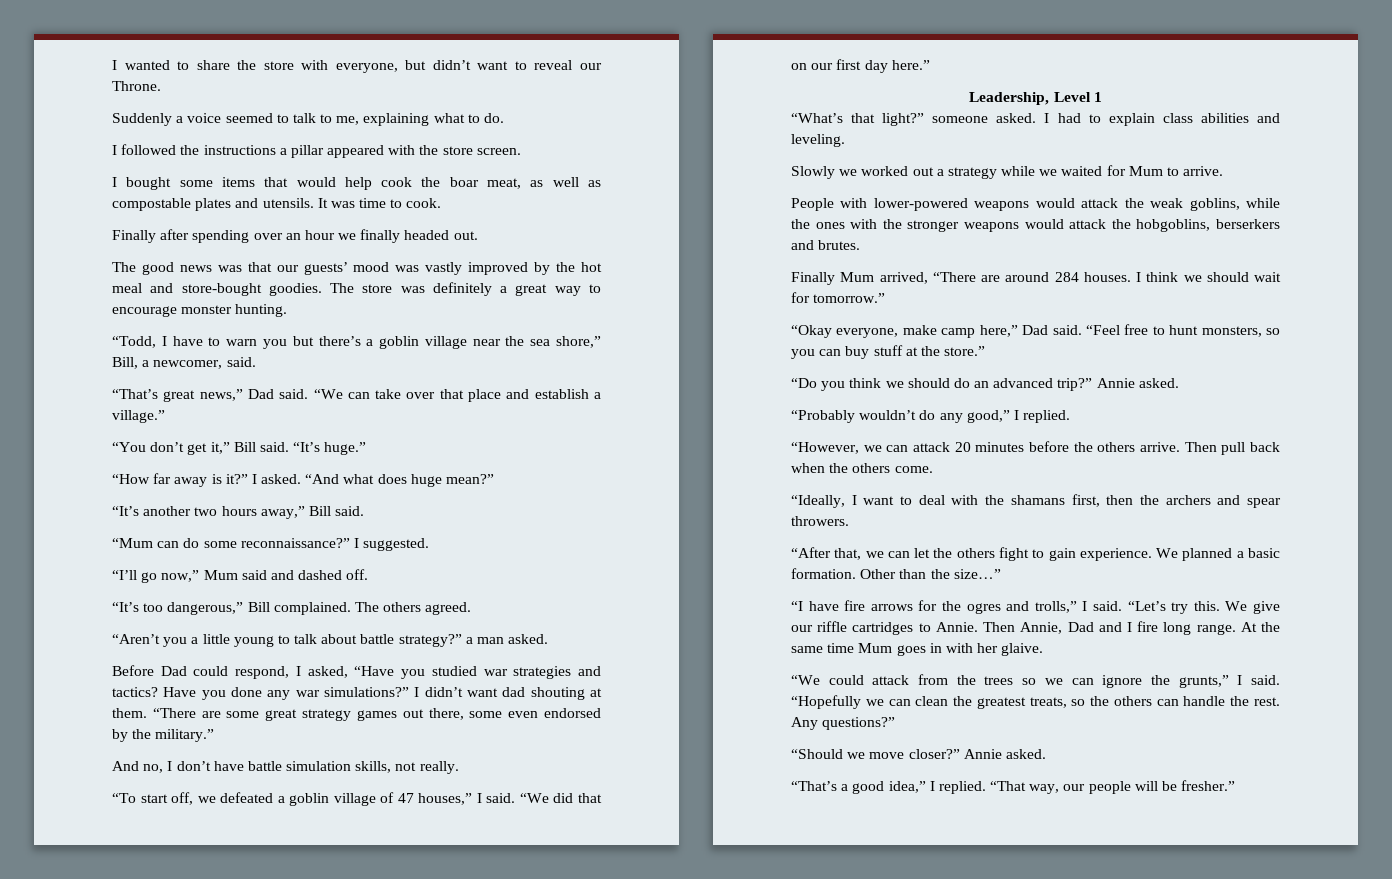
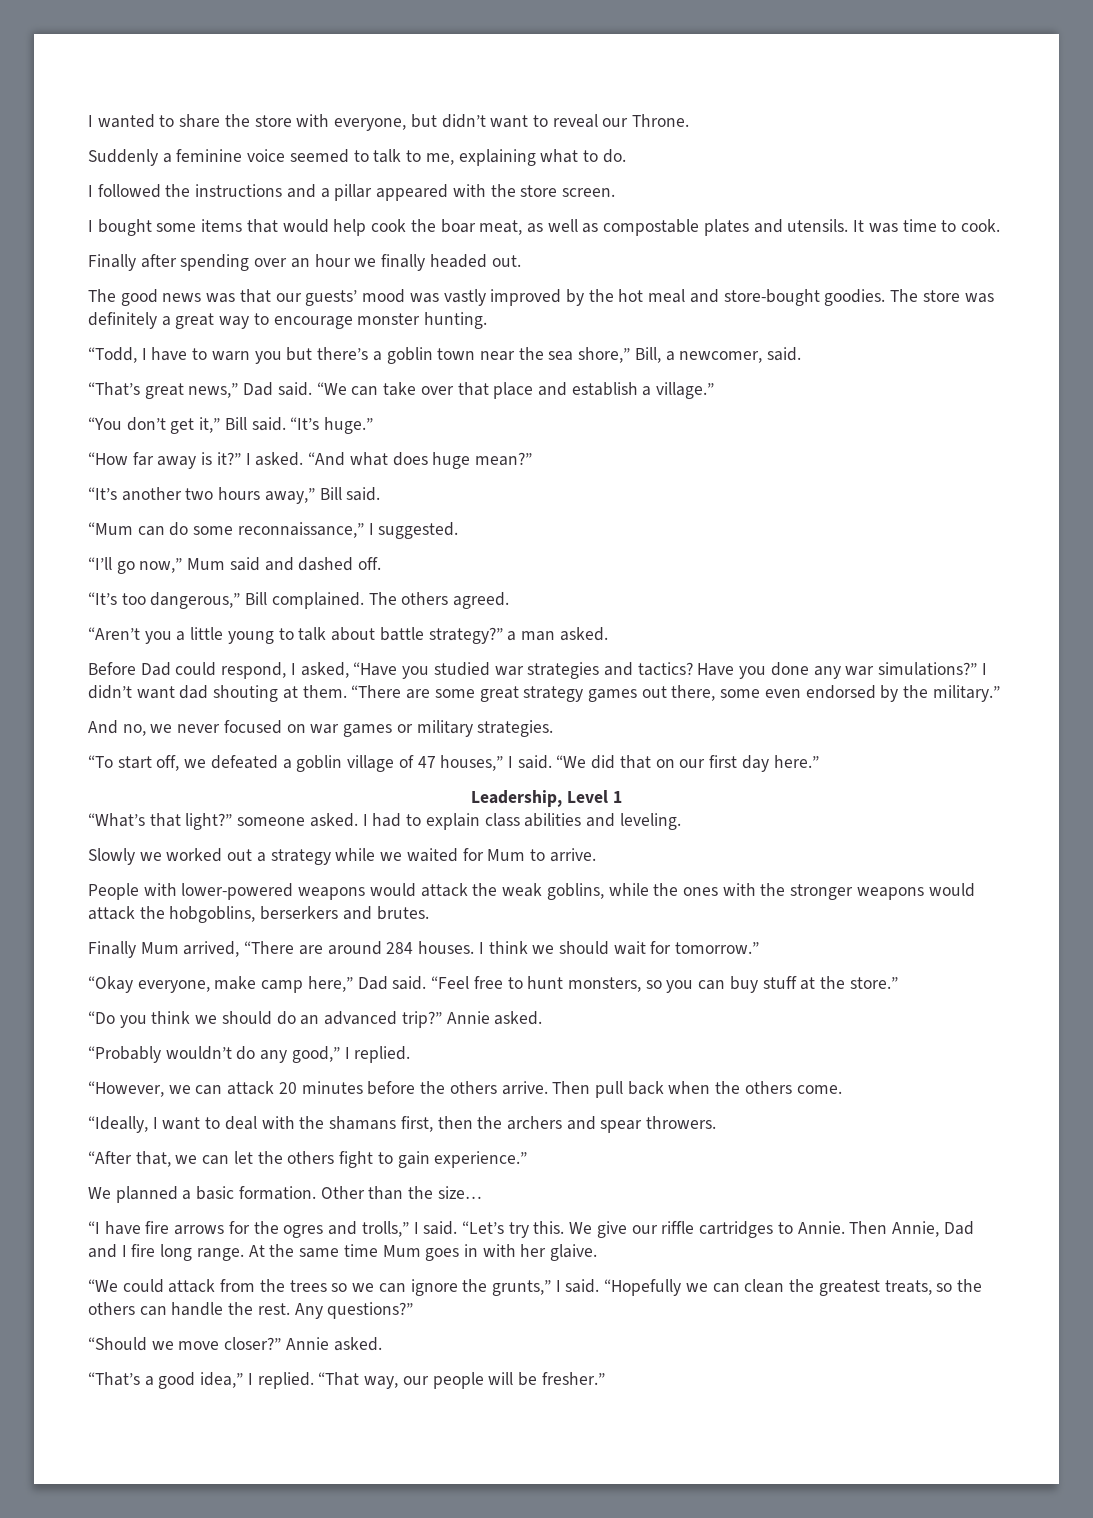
- Suddenly a voice seemed to talk to me, explaining what to do.
+ Suddenly a feminine voice seemed to talk to me, explaining what to do.
- I followed the instructions a pillar appeared with the store screen.
+ I followed the instructions and a pillar appeared with the store screen.
- “Todd, I have to warn you but there’s a goblin village near the sea shore,” Bill, a newcomer, said.
+ “Todd, I have to warn you but there’s a goblin town near the sea shore,” Bill, a newcomer, said.
- “Mum can do some reconnaissance?” I suggested.
+ “Mum can do some reconnaissance,” I suggested.
- And no, I don’t have battle simulation skills, not really.
+ And no, we never focused on war games or military strategies.
- “After that, we can let the others fight to gain experience. We planned a basic formation.
+ “After that, we can let the others fight to gain experience.”
+ We planned a basic formation.
- Other than the size…”
+ Other than the size…

